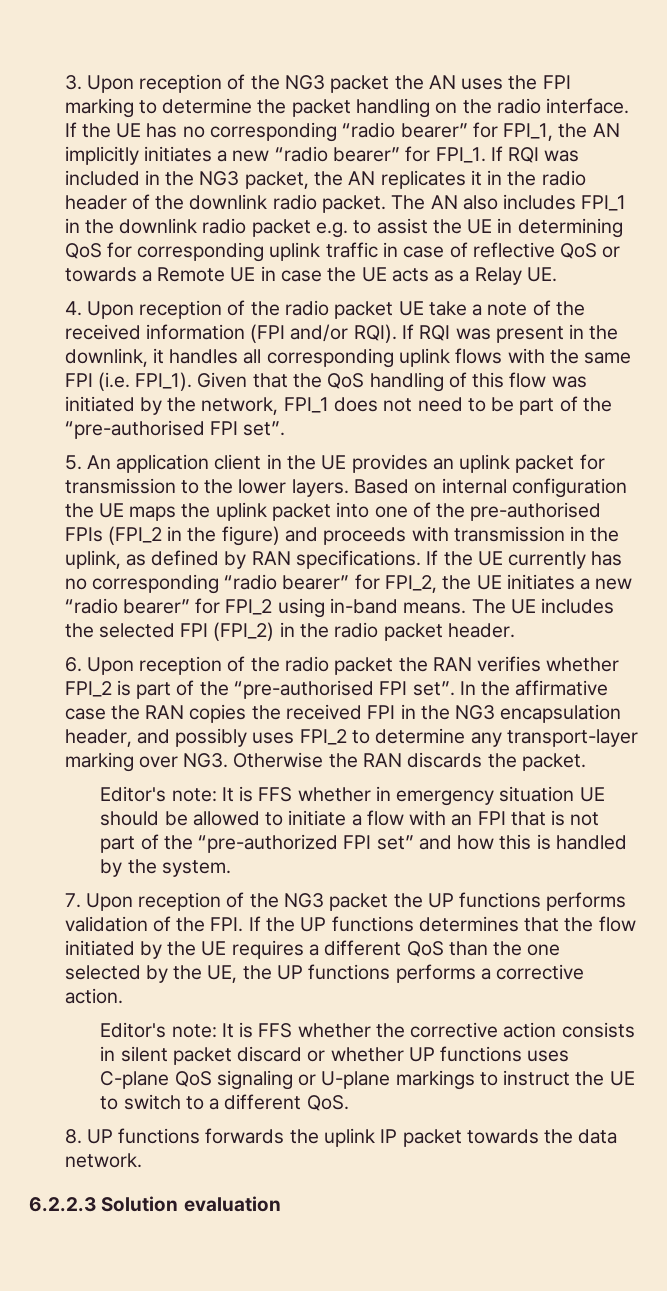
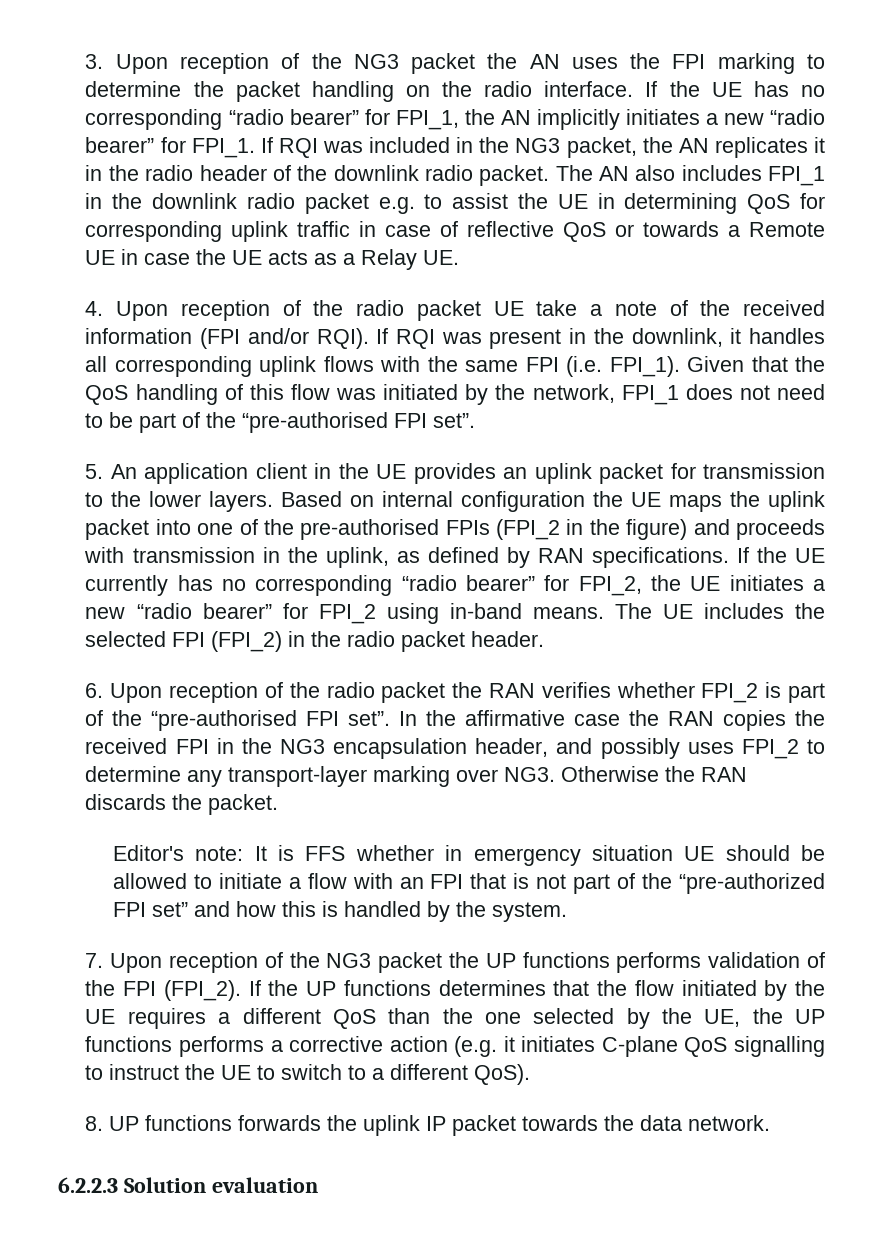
- 7. Upon reception of the NG3 packet the UP functions performs validation of the FPI. If the UP functions determines that the flow initiated by the UE requires a different QoS than the one selected by the UE, the UP functions performs a corrective action.
- Editor's note: It is FFS whether the corrective action consists in silent packet discard or whether UP functions uses C-plane QoS signaling or U-plane markings to instruct the UE to switch to a different QoS.
+ 7. Upon reception of the NG3 packet the UP functions performs validation of the FPI (FPI_2). If the UP functions determines that the flow initiated by the UE requires a different QoS than the one selected by the UE, the UP functions performs a corrective action (e.g. it initiates C-plane QoS signalling to instruct the UE to switch to a different QoS).

